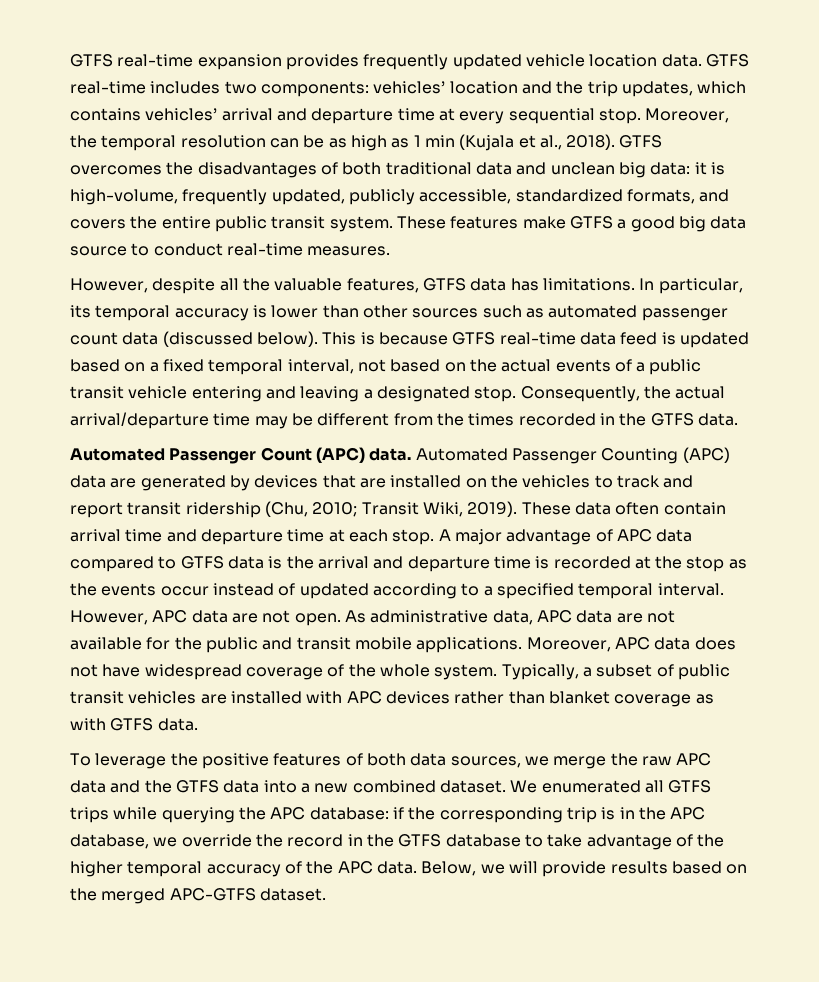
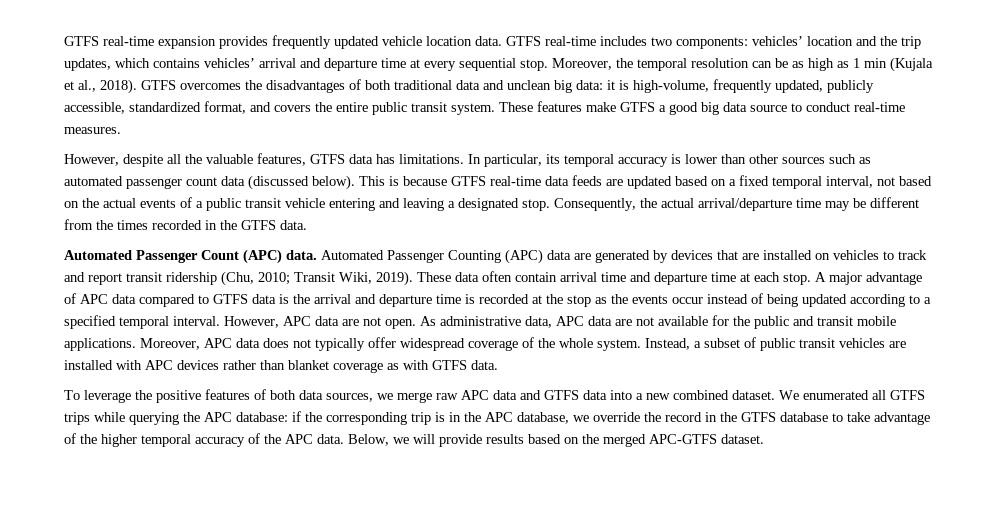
- GTFS overcomes the disadvantages of both traditional data and unclean big data: it is high-volume, frequently updated, publicly accessible, standardized formats, and covers the entire public transit system.
+ GTFS overcomes the disadvantages of both traditional data and unclean big data: it is high-volume, frequently updated, publicly accessible, standardized format, and covers the entire public transit system.
- This is because GTFS real-time data feed is updated based on a fixed temporal interval, not based on the actual events of a public transit vehicle entering and leaving a designated stop.
+ This is because GTFS real-time data feeds are updated based on a fixed temporal interval, not based on the actual events of a public transit vehicle entering and leaving a designated stop.
- Automated Passenger Counting (APC) data are generated by devices that are installed on the vehicles to track and report transit ridership (Chu, 2010; Transit Wiki, 2019).
+ Automated Passenger Counting (APC) data are generated by devices that are installed on vehicles to track and report transit ridership (Chu, 2010; Transit Wiki, 2019).
- A major advantage of APC data compared to GTFS data is the arrival and departure time is recorded at the stop as the events occur instead of updated according to a specified temporal interval.
+ A major advantage of APC data compared to GTFS data is the arrival and departure time is recorded at the stop as the events occur instead of being updated according to a specified temporal interval.
- Moreover, APC data does not have widespread coverage of the whole system.
+ Moreover, APC data does not typically offer widespread coverage of the whole system.
- Typically, a subset of public transit vehicles are installed with APC devices rather than blanket coverage as with GTFS data.
+ Instead, a subset of public transit vehicles are installed with APC devices rather than blanket coverage as with GTFS data.
- To leverage the positive features of both data sources, we merge the raw APC data and the GTFS data into a new combined dataset.
+ To leverage the positive features of both data sources, we merge raw APC data and GTFS data into a new combined dataset.

